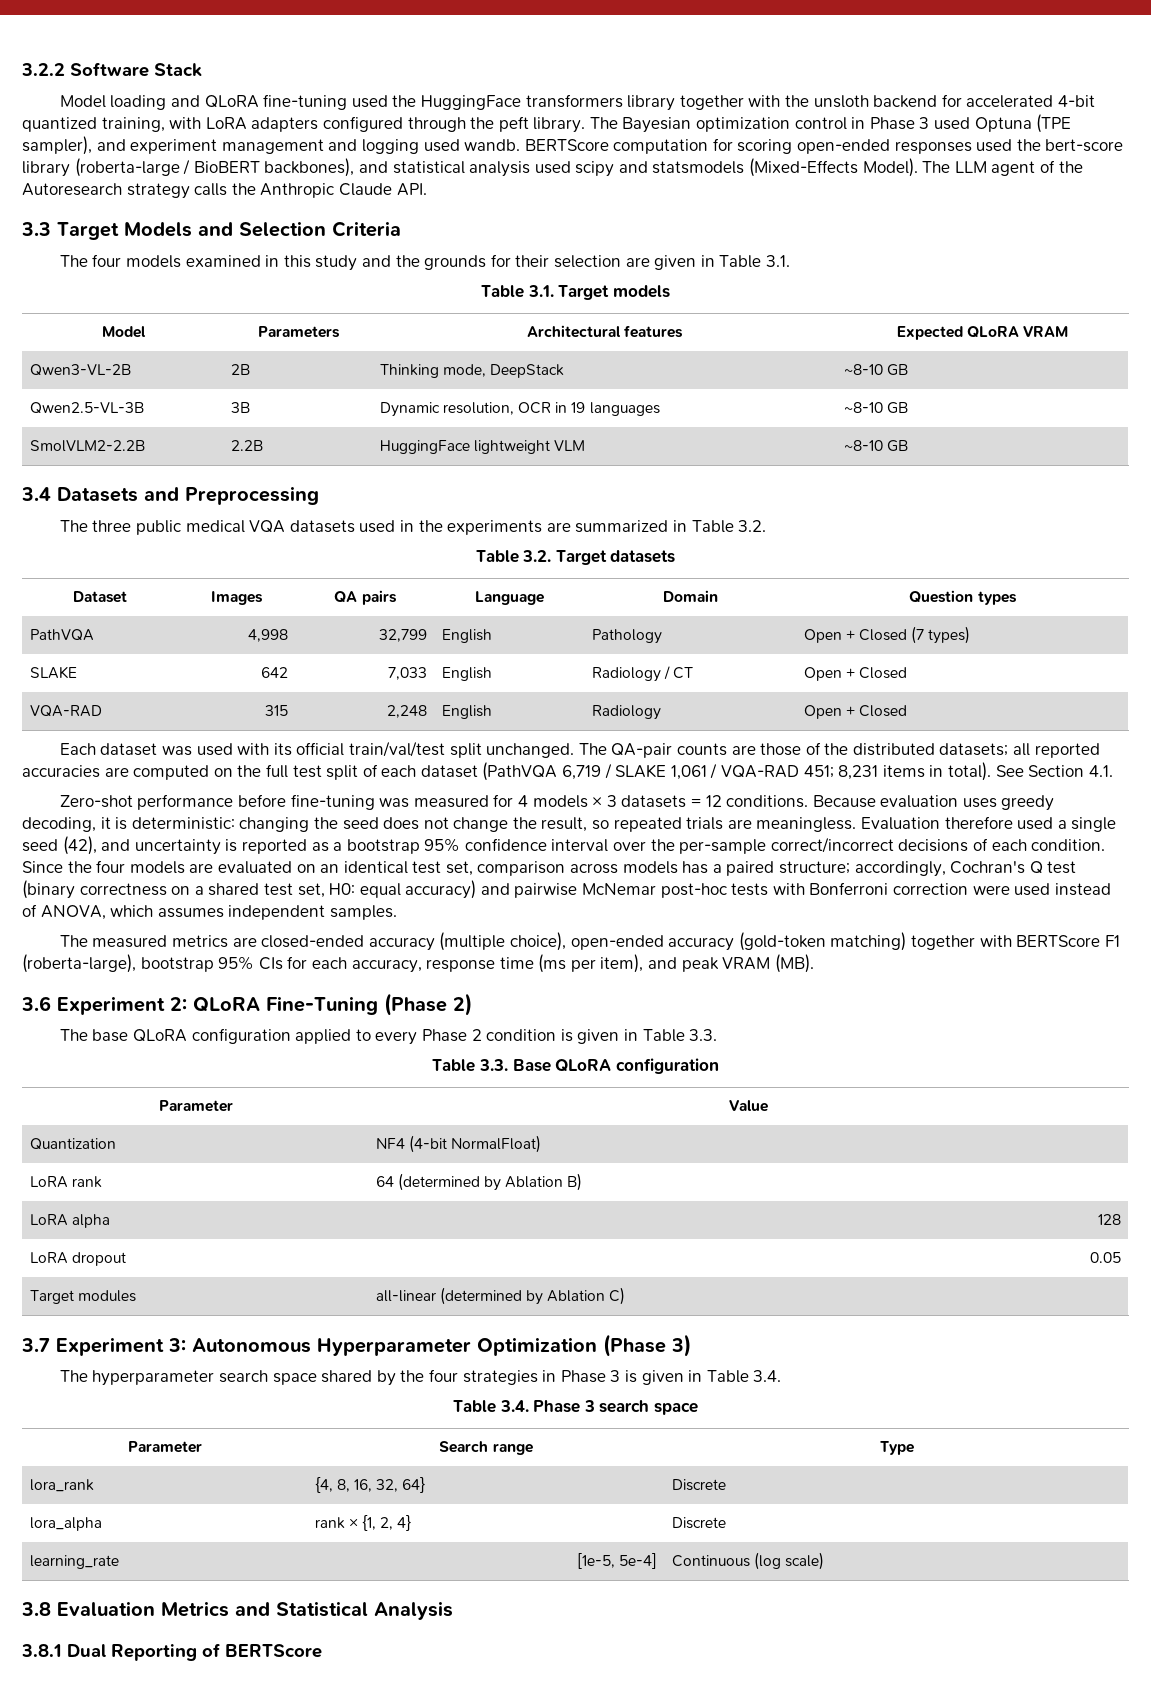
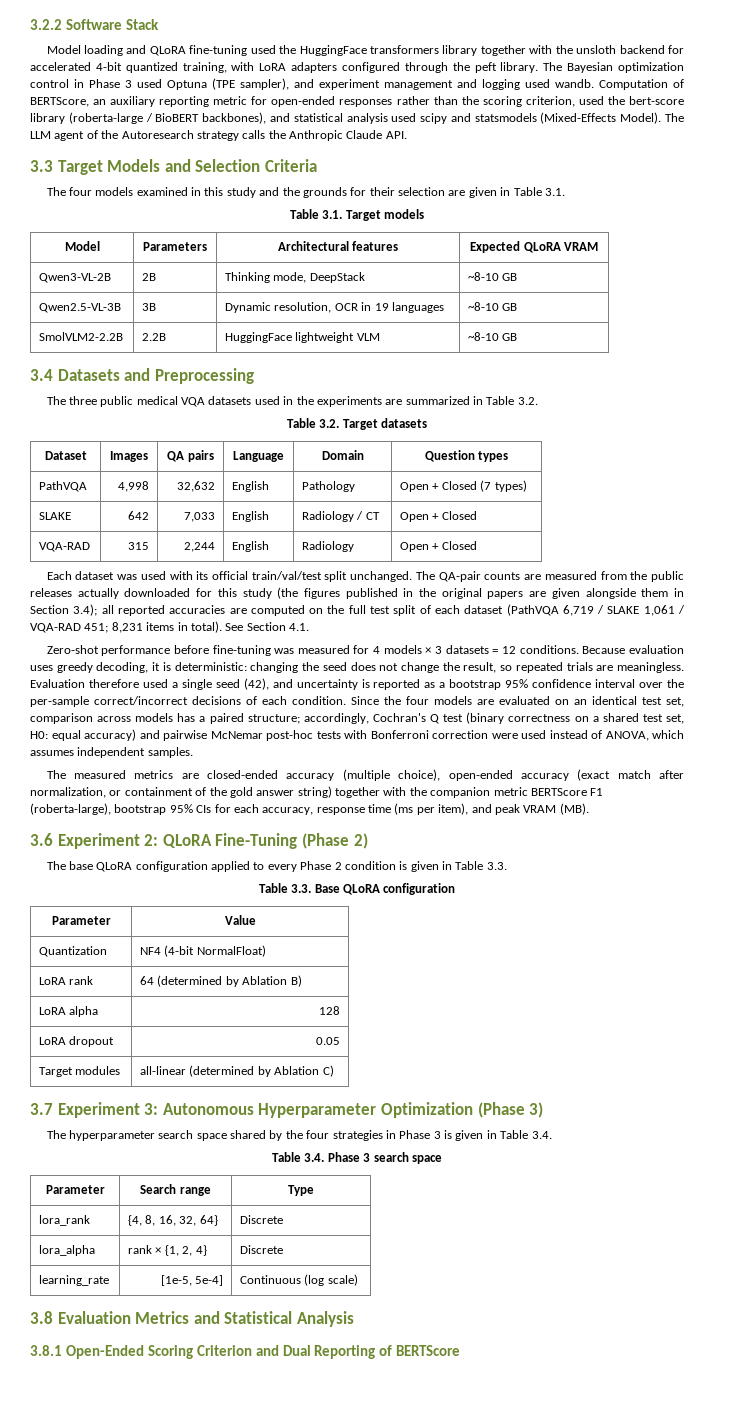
- BERTScore computation for scoring open-ended responses used the bert-score library (roberta-large / BioBERT backbones), and statistical analysis used scipy and statsmodels (Mixed-Effects Model).
+ Computation of BERTScore, an auxiliary reporting metric for open-ended responses rather than the scoring criterion, used the bert-score library (roberta-large / BioBERT backbones), and statistical analysis used scipy and statsmodels (Mixed-Effects Model).
- PathVQA | 4,998 | 32,799 | English | Pathology | Open + Closed (7 types)
+ PathVQA | 4,998 | 32,632 | English | Pathology | Open + Closed (7 types)
- VQA-RAD | 315 | 2,248 | English | Radiology | Open + Closed
+ VQA-RAD | 315 | 2,244 | English | Radiology | Open + Closed
- The QA-pair counts are those of the distributed datasets; all reported accuracies are computed on the full test split of each dataset (PathVQA 6,719 / SLAKE 1,061 / VQA-RAD 451; 8,231 items in total).
+ The QA-pair counts are measured from the public releases actually downloaded for this study (the figures published in the original papers are given alongside them in Section 3.4); all reported accuracies are computed on the full test split of each dataset (PathVQA 6,719 / SLAKE 1,061 / VQA-RAD 451; 8,231 items in total).
- The measured metrics are closed-ended accuracy (multiple choice), open-ended accuracy (gold-token matching) together with BERTScore F1 (roberta-large), bootstrap 95% CIs for each accuracy, response time (ms per item), and peak VRAM (MB).
+ The measured metrics are closed-ended accuracy (multiple choice), open-ended accuracy (exact match after normalization, or containment of the gold answer string) together with the companion metric BERTScore F1 (roberta-large), bootstrap 95% CIs for each accuracy, response time (ms per item), and peak VRAM (MB).
- 3.8.1 Dual Reporting of BERTScore
+ 3.8.1 Open-Ended Scoring Criterion and Dual Reporting of BERTScore

